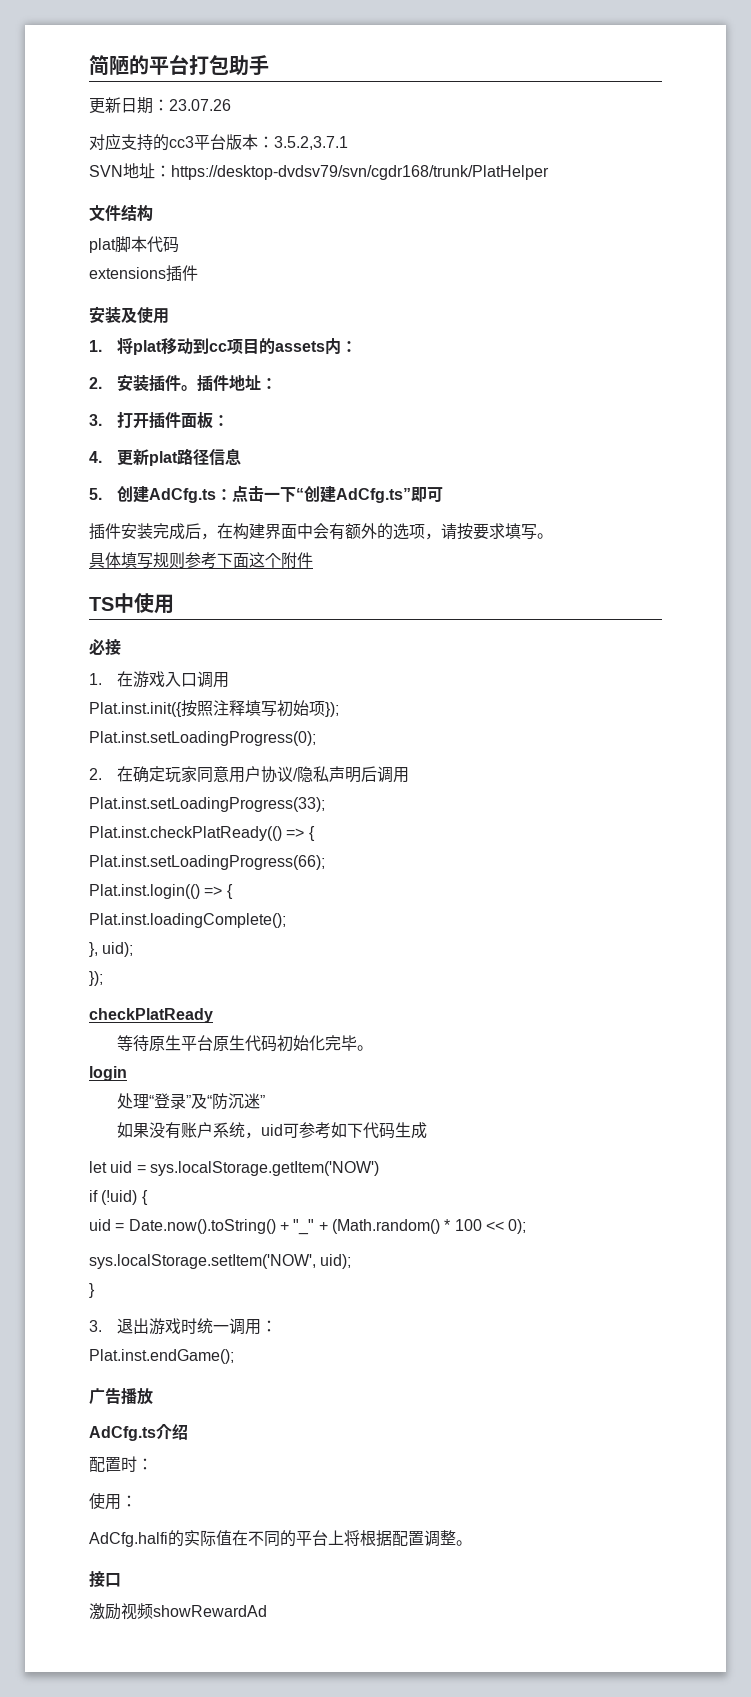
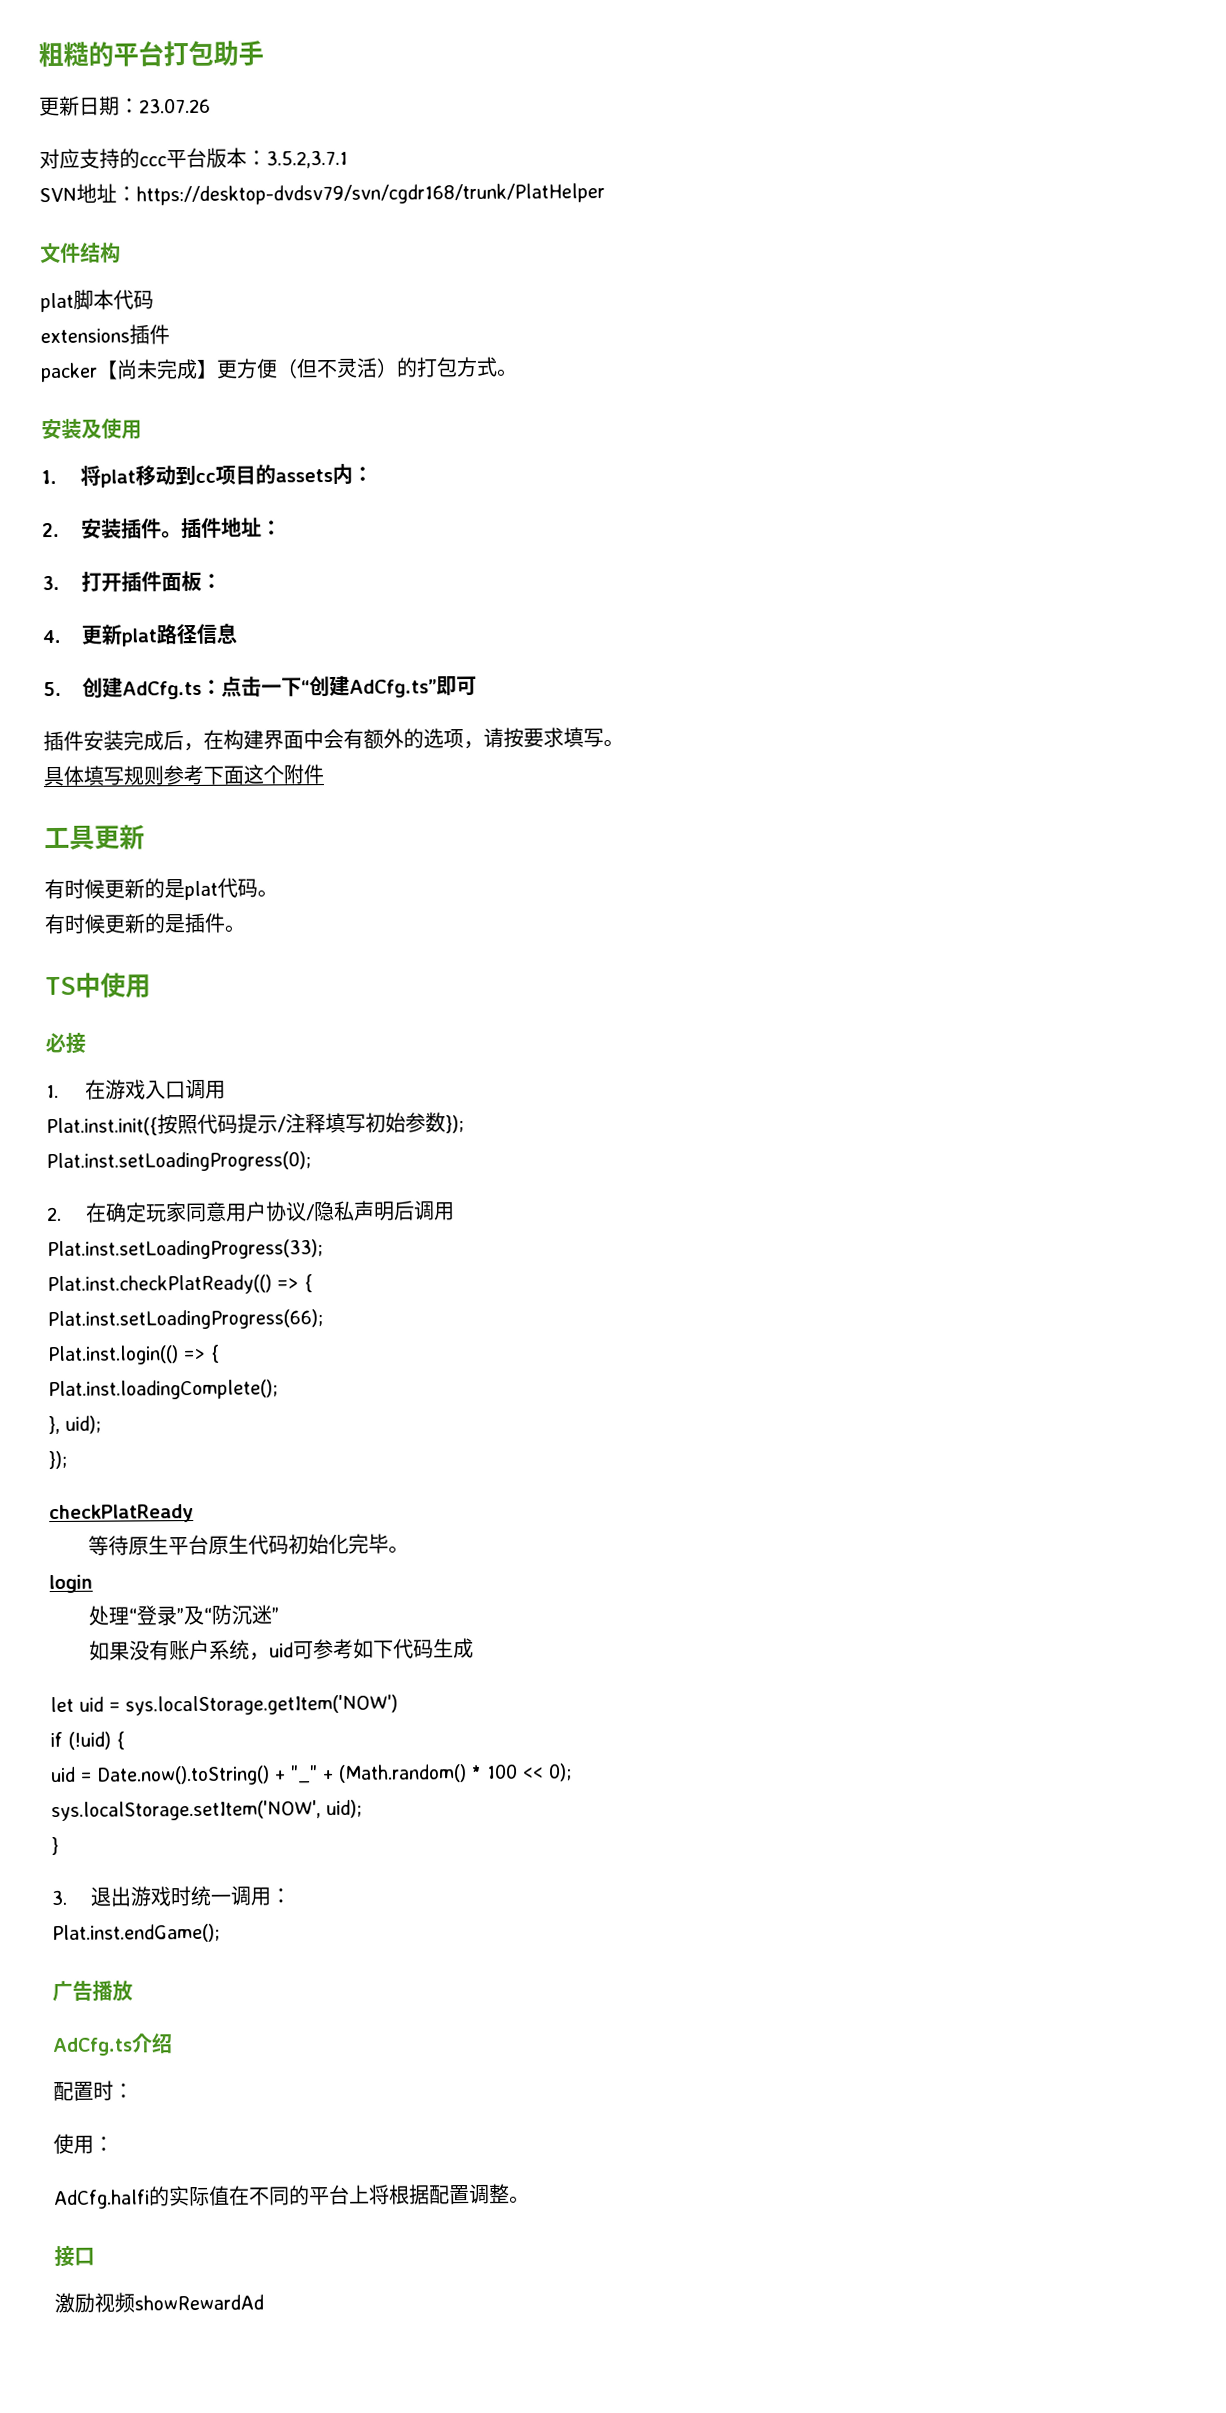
- 简陋的平台打包助手
+ 粗糙的平台打包助手
- 对应支持的cc3平台版本：3.5.2,3.7.1
+ 对应支持的ccc平台版本：3.5.2,3.7.1
+ packer【尚未完成】更方便（但不灵活）的打包方式。
+ 工具更新
+ 有时候更新的是plat代码。
+ 有时候更新的是插件。
- Plat.inst.init({按照注释填写初始项});
+ Plat.inst.init({按照代码提示/注释填写初始参数});

